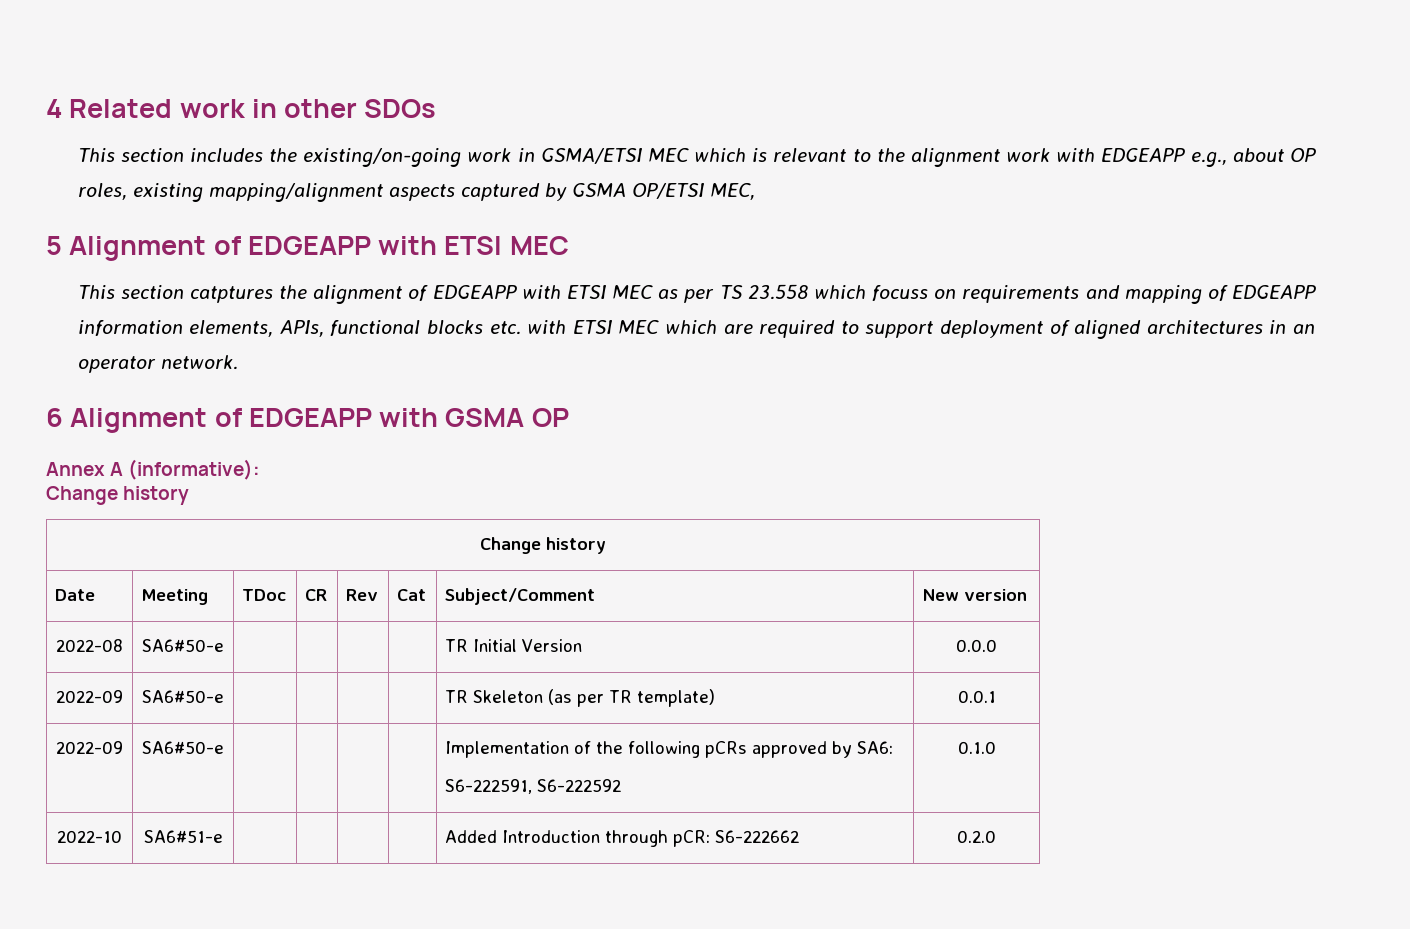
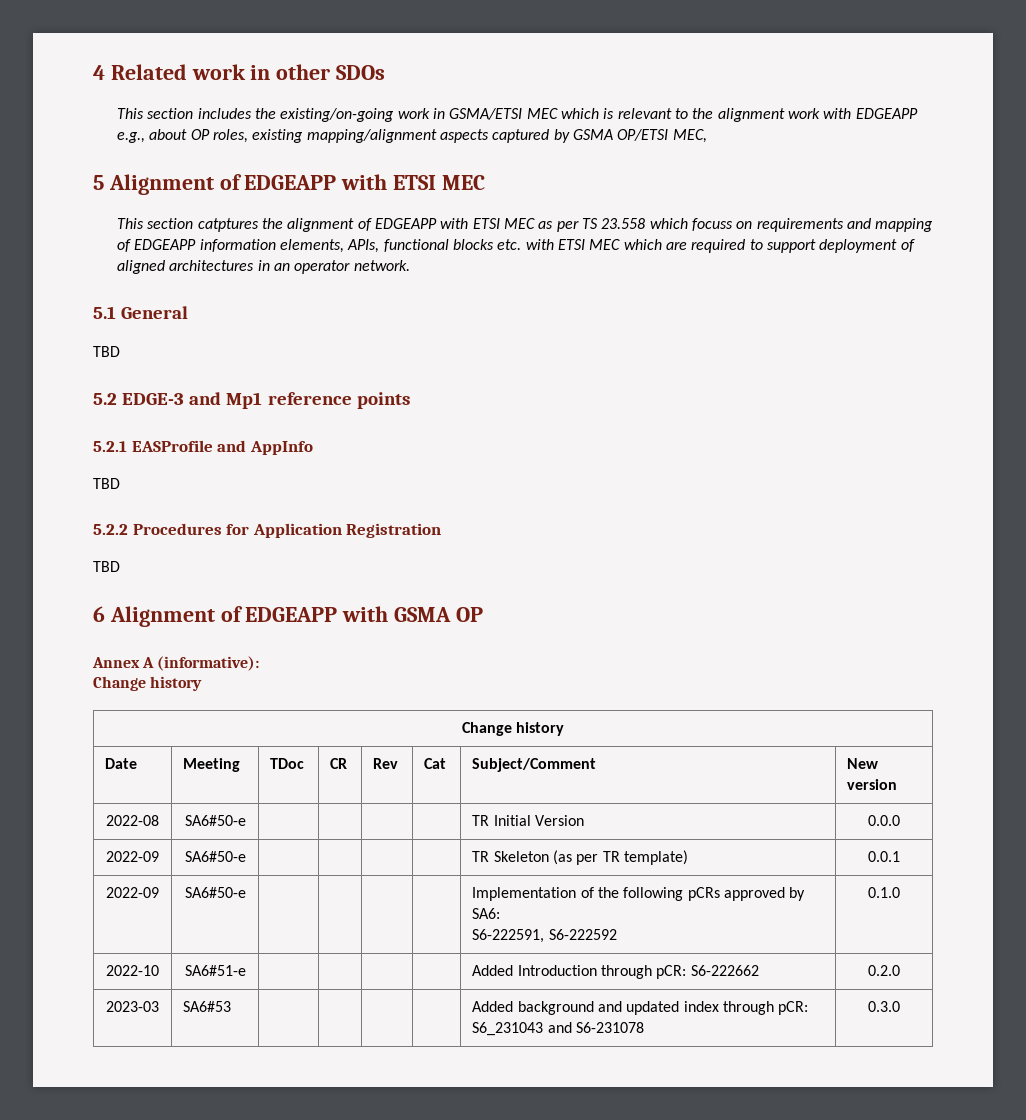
+ 5.1 General
+ TBD
+ 5.2 EDGE-3 and Mp1 reference points
+ 5.2.1 EASProfile and AppInfo
+ TBD
+ 5.2.2 Procedures for Application Registration
+ TBD
+ 2023-03 | SA6#53 | | | | | Added background and updated index through pCR: S6_231043 and S6-231078 | 0.3.0

